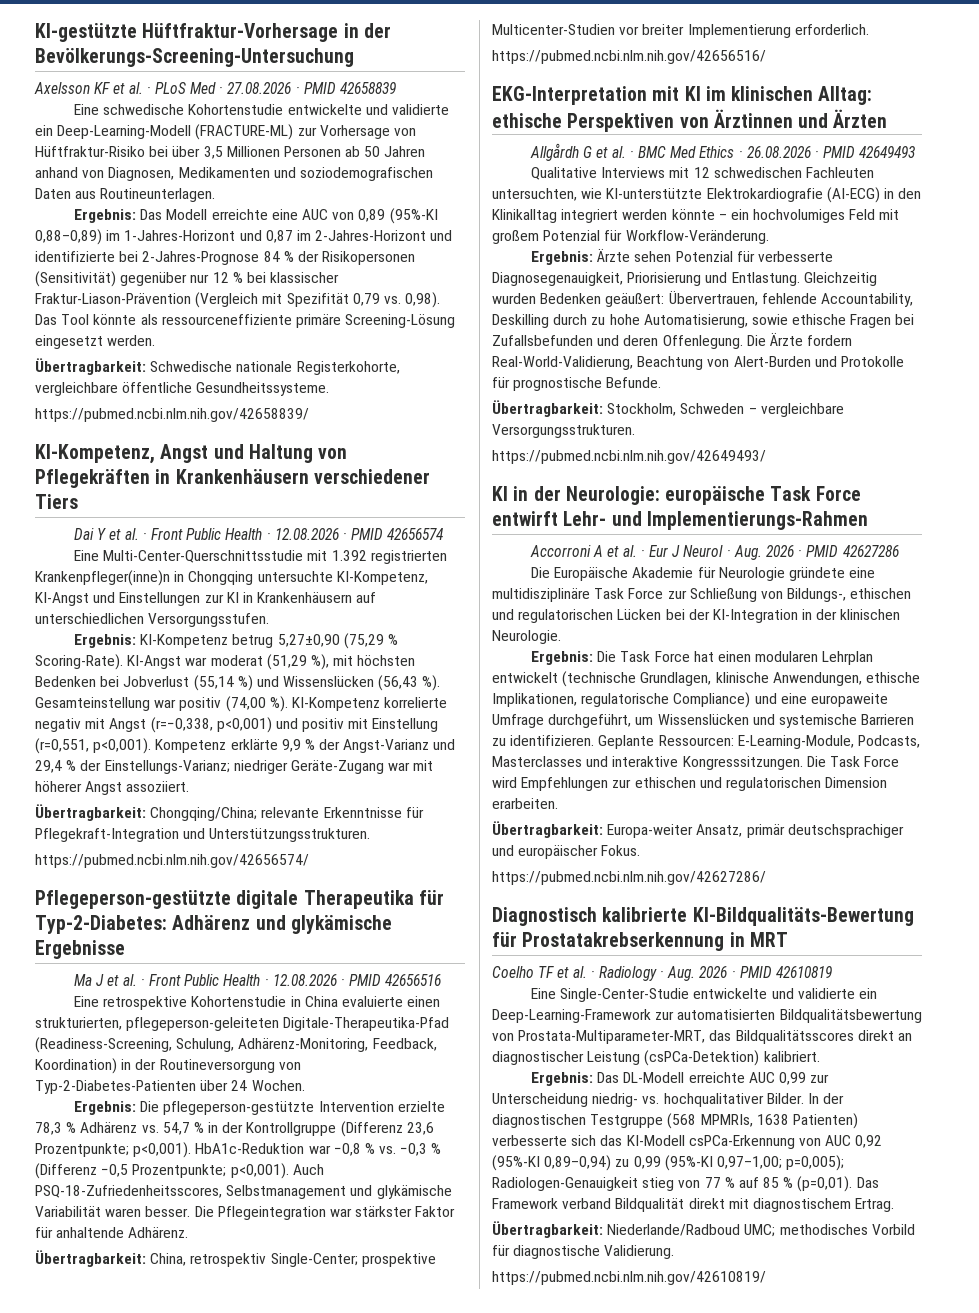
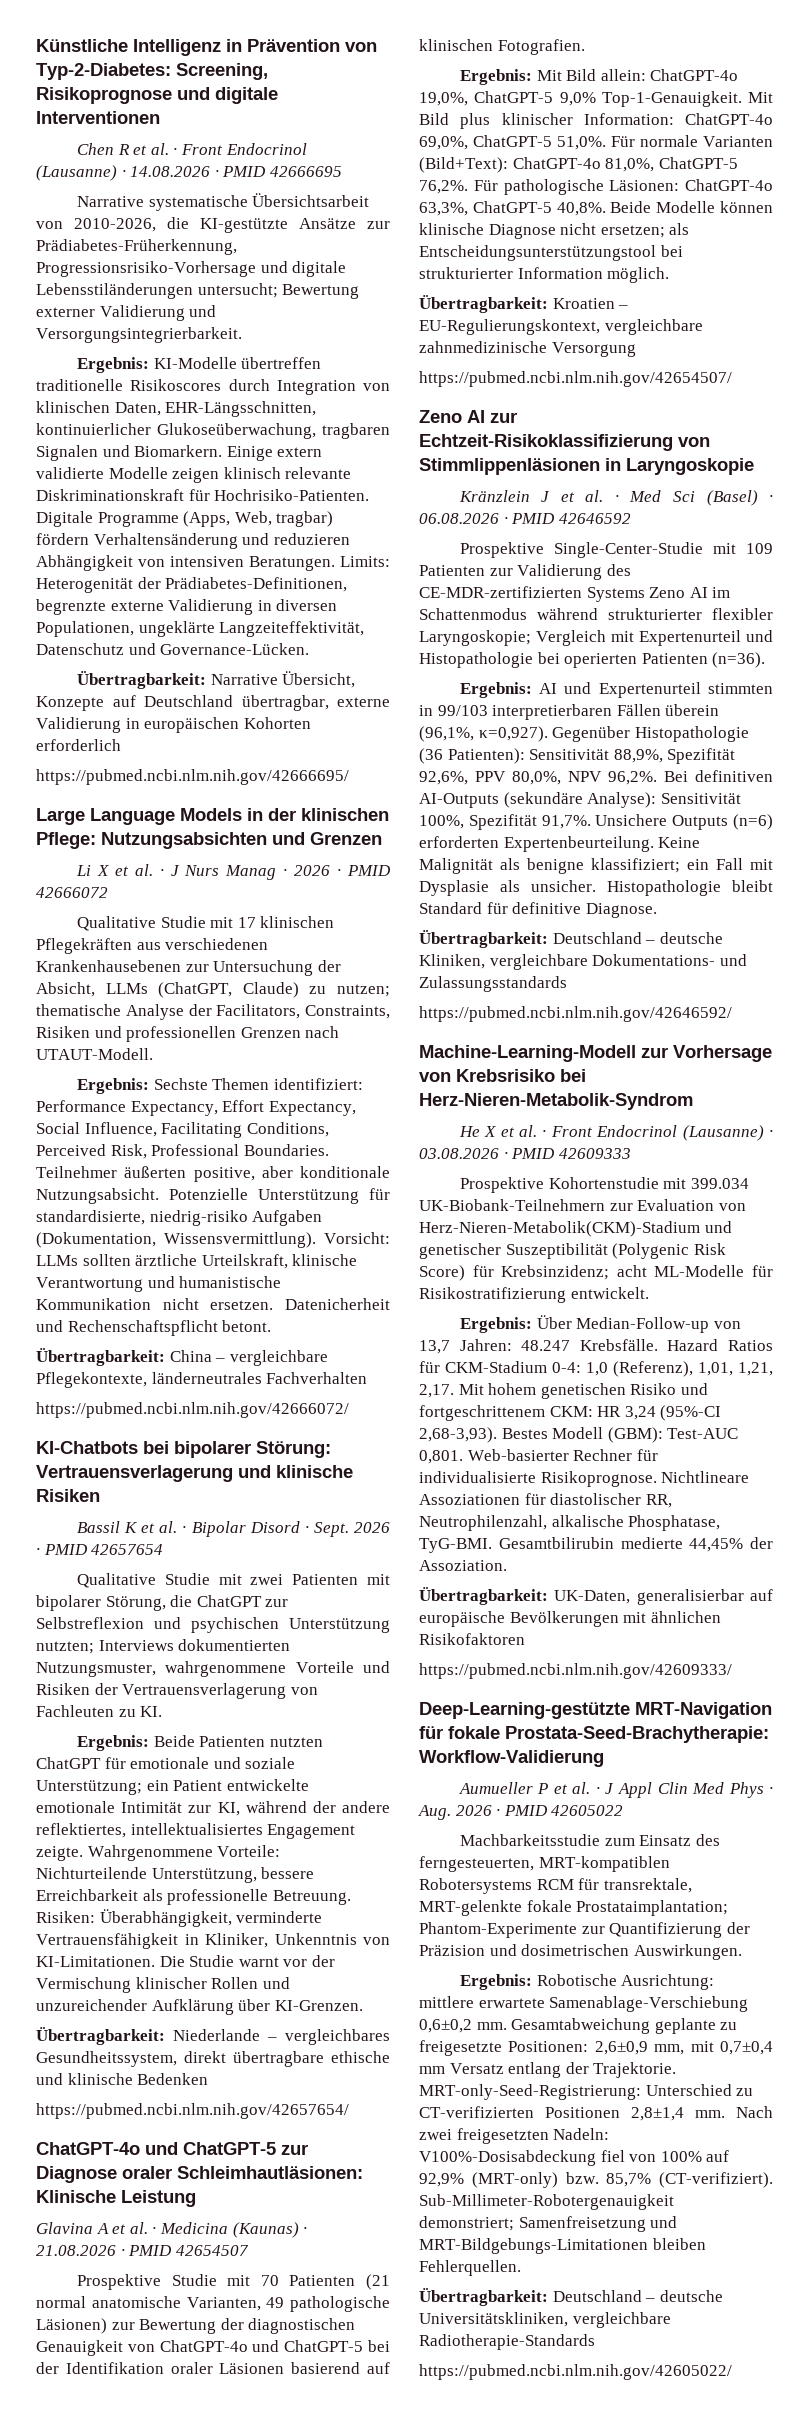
- KI-gestützte Hüftfraktur-Vorhersage in der Bevölkerungs-Screening-Untersuchung
- Axelsson KF et al. · PLoS Med · 27.08.2026 · PMID 42658839
- Eine schwedische Kohortenstudie entwickelte und validierte ein Deep-Learning-Modell (FRACTURE-ML) zur Vorhersage von Hüftfraktur-Risiko bei über 3,5 Millionen Personen ab 50 Jahren anhand von Diagnosen, Medikamenten und soziodemografischen Daten aus Routineunterlagen.
- Ergebnis: Das Modell erreichte eine AUC von 0,89 (95%-KI 0,88–0,89) im 1-Jahres-Horizont und 0,87 im 2-Jahres-Horizont und identifizierte bei 2-Jahres-Prognose 84 % der Risikopersonen (Sensitivität) gegenüber nur 12 % bei klassischer Fraktur-Liason-Prävention (Vergleich mit Spezifität 0,79 vs. 0,98). Das Tool könnte als ressourceneffiziente primäre Screening-Lösung eingesetzt werden.
- Übertragbarkeit: Schwedische nationale Registerkohorte, vergleichbare öffentliche Gesundheitssysteme.
- https://pubmed.ncbi.nlm.nih.gov/42658839/
- KI-Kompetenz, Angst und Haltung von Pflegekräften in Krankenhäusern verschiedener Tiers
- Dai Y et al. · Front Public Health · 12.08.2026 · PMID 42656574
- Eine Multi-Center-Querschnittsstudie mit 1.392 registrierten Krankenpfleger(inne)n in Chongqing untersuchte KI-Kompetenz, KI-Angst und Einstellungen zur KI in Krankenhäusern auf unterschiedlichen Versorgungsstufen.
- Ergebnis: KI-Kompetenz betrug 5,27±0,90 (75,29 % Scoring-Rate). KI-Angst war moderat (51,29 %), mit höchsten Bedenken bei Jobverlust (55,14 %) und Wissenslücken (56,43 %). Gesamteinstellung war positiv (74,00 %). KI-Kompetenz korrelierte negativ mit Angst (r=−0,338, p<0,001) und positiv mit Einstellung (r=0,551, p<0,001). Kompetenz erklärte 9,9 % der Angst-Varianz und 29,4 % der Einstellungs-Varianz; niedriger Geräte-Zugang war mit höherer Angst assoziiert.
- Übertragbarkeit: Chongqing/China; relevante Erkenntnisse für Pflegekraft-Integration und Unterstützungsstrukturen.
- https://pubmed.ncbi.nlm.nih.gov/42656574/
- Pflegeperson-gestützte digitale Therapeutika für Typ-2-Diabetes: Adhärenz und glykämische Ergebnisse
- Ma J et al. · Front Public Health · 12.08.2026 · PMID 42656516
- Eine retrospektive Kohortenstudie in China evaluierte einen strukturierten, pflegeperson-geleiteten Digitale-Therapeutika-Pfad (Readiness-Screening, Schulung, Adhärenz-Monitoring, Feedback, Koordination) in der Routineversorgung von Typ-2-Diabetes-Patienten über 24 Wochen.
- Ergebnis: Die pflegeperson-gestützte Intervention erzielte 78,3 % Adhärenz vs. 54,7 % in der Kontrollgruppe (Differenz 23,6 Prozentpunkte; p<0,001). HbA1c-Reduktion war −0,8 % vs. −0,3 % (Differenz −0,5 Prozentpunkte; p<0,001). Auch PSQ-18-Zufriedenheitsscores, Selbstmanagement und glykämische Variabilität waren besser. Die Pflegeintegration war stärkster Faktor für anhaltende Adhärenz.
- Übertragbarkeit: China, retrospektiv Single-Center; prospektive Multicenter-Studien vor breiter Implementierung erforderlich.
- https://pubmed.ncbi.nlm.nih.gov/42656516/
- EKG-Interpretation mit KI im klinischen Alltag: ethische Perspektiven von Ärztinnen und Ärzten
- Allgårdh G et al. · BMC Med Ethics · 26.08.2026 · PMID 42649493
- Qualitative Interviews mit 12 schwedischen Fachleuten untersuchten, wie KI-unterstützte Elektrokardiografie (AI-ECG) in den Klinikalltag integriert werden könnte – ein hochvolumiges Feld mit großem Potenzial für Workflow-Veränderung.
- Ergebnis: Ärzte sehen Potenzial für verbesserte Diagnosegenauigkeit, Priorisierung und Entlastung. Gleichzeitig wurden Bedenken geäußert: Übervertrauen, fehlende Accountability, Deskilling durch zu hohe Automatisierung, sowie ethische Fragen bei Zufallsbefunden und deren Offenlegung. Die Ärzte fordern Real-World-Validierung, Beachtung von Alert-Burden und Protokolle für prognostische Befunde.
- Übertragbarkeit: Stockholm, Schweden – vergleichbare Versorgungsstrukturen.
- https://pubmed.ncbi.nlm.nih.gov/42649493/
- KI in der Neurologie: europäische Task Force entwirft Lehr- und Implementierungs-Rahmen
- Accorroni A et al. · Eur J Neurol · Aug. 2026 · PMID 42627286
- Die Europäische Akademie für Neurologie gründete eine multidisziplinäre Task Force zur Schließung von Bildungs-, ethischen und regulatorischen Lücken bei der KI-Integration in der klinischen Neurologie.
- Ergebnis: Die Task Force hat einen modularen Lehrplan entwickelt (technische Grundlagen, klinische Anwendungen, ethische Implikationen, regulatorische Compliance) und eine europaweite Umfrage durchgeführt, um Wissenslücken und systemische Barrieren zu identifizieren. Geplante Ressourcen: E-Learning-Module, Podcasts, Masterclasses und interaktive Kongresssitzungen. Die Task Force wird Empfehlungen zur ethischen und regulatorischen Dimension erarbeiten.
- Übertragbarkeit: Europa-weiter Ansatz, primär deutschsprachiger und europäischer Fokus.
- https://pubmed.ncbi.nlm.nih.gov/42627286/
- Diagnostisch kalibrierte KI-Bildqualitäts-Bewertung für Prostatakrebserkennung in MRT
- Coelho TF et al. · Radiology · Aug. 2026 · PMID 42610819
- Eine Single-Center-Studie entwickelte und validierte ein Deep-Learning-Framework zur automatisierten Bildqualitätsbewertung von Prostata-Multiparameter-MRT, das Bildqualitätsscores direkt an diagnostischer Leistung (csPCa-Detektion) kalibriert.
- Ergebnis: Das DL-Modell erreichte AUC 0,99 zur Unterscheidung niedrig- vs. hochqualitativer Bilder. In der diagnostischen Testgruppe (568 MPMRIs, 1638 Patienten) verbesserte sich das KI-Modell csPCa-Erkennung von AUC 0,92 (95%-KI 0,89–0,94) zu 0,99 (95%-KI 0,97–1,00; p=0,005); Radiologen-Genauigkeit stieg von 77 % auf 85 % (p=0,01). Das Framework verband Bildqualität direkt mit diagnostischem Ertrag.
- Übertragbarkeit: Niederlande/Radboud UMC; methodisches Vorbild für diagnostische Validierung.
- https://pubmed.ncbi.nlm.nih.gov/42610819/
+ Künstliche Intelligenz in Prävention von Typ-2-Diabetes: Screening, Risikoprognose und digitale Interventionen
+ Chen R et al. · Front Endocrinol (Lausanne) · 14.08.2026 · PMID 42666695
+ Narrative systematische Übersichtsarbeit von 2010-2026, die KI-gestützte Ansätze zur Prädiabetes-Früherkennung, Progressionsrisiko-Vorhersage und digitale Lebensstiländerungen untersucht; Bewertung externer Validierung und Versorgungsintegrierbarkeit.
+ Ergebnis: KI-Modelle übertreffen traditionelle Risikoscores durch Integration von klinischen Daten, EHR-Längsschnitten, kontinuierlicher Glukoseüberwachung, tragbaren Signalen und Biomarkern. Einige extern validierte Modelle zeigen klinisch relevante Diskriminationskraft für Hochrisiko-Patienten. Digitale Programme (Apps, Web, tragbar) fördern Verhaltensänderung und reduzieren Abhängigkeit von intensiven Beratungen. Limits: Heterogenität der Prädiabetes-Definitionen, begrenzte externe Validierung in diversen Populationen, ungeklärte Langzeiteffektivität, Datenschutz und Governance-Lücken.
+ Übertragbarkeit: Narrative Übersicht, Konzepte auf Deutschland übertragbar, externe Validierung in europäischen Kohorten erforderlich
+ https://pubmed.ncbi.nlm.nih.gov/42666695/
+ Large Language Models in der klinischen Pflege: Nutzungsabsichten und Grenzen
+ Li X et al. · J Nurs Manag · 2026 · PMID 42666072
+ Qualitative Studie mit 17 klinischen Pflegekräften aus verschiedenen Krankenhausebenen zur Untersuchung der Absicht, LLMs (ChatGPT, Claude) zu nutzen; thematische Analyse der Facilitators, Constraints, Risiken und professionellen Grenzen nach UTAUT-Modell.
+ Ergebnis: Sechste Themen identifiziert: Performance Expectancy, Effort Expectancy, Social Influence, Facilitating Conditions, Perceived Risk, Professional Boundaries. Teilnehmer äußerten positive, aber konditionale Nutzungsabsicht. Potenzielle Unterstützung für standardisierte, niedrig-risiko Aufgaben (Dokumentation, Wissensvermittlung). Vorsicht: LLMs sollten ärztliche Urteilskraft, klinische Verantwortung und humanistische Kommunikation nicht ersetzen. Datenicherheit und Rechenschaftspflicht betont.
+ Übertragbarkeit: China – vergleichbare Pflegekontexte, länderneutrales Fachverhalten
+ https://pubmed.ncbi.nlm.nih.gov/42666072/
+ KI-Chatbots bei bipolarer Störung: Vertrauensverlagerung und klinische Risiken
+ Bassil K et al. · Bipolar Disord · Sept. 2026 · PMID 42657654
+ Qualitative Studie mit zwei Patienten mit bipolarer Störung, die ChatGPT zur Selbstreflexion und psychischen Unterstützung nutzten; Interviews dokumentierten Nutzungsmuster, wahrgenommene Vorteile und Risiken der Vertrauensverlagerung von Fachleuten zu KI.
+ Ergebnis: Beide Patienten nutzten ChatGPT für emotionale und soziale Unterstützung; ein Patient entwickelte emotionale Intimität zur KI, während der andere reflektiertes, intellektualisiertes Engagement zeigte. Wahrgenommene Vorteile: Nichturteilende Unterstützung, bessere Erreichbarkeit als professionelle Betreuung. Risiken: Überabhängigkeit, verminderte Vertrauensfähigkeit in Kliniker, Unkenntnis von KI-Limitationen. Die Studie warnt vor der Vermischung klinischer Rollen und unzureichender Aufklärung über KI-Grenzen.
+ Übertragbarkeit: Niederlande – vergleichbares Gesundheitssystem, direkt übertragbare ethische und klinische Bedenken
+ https://pubmed.ncbi.nlm.nih.gov/42657654/
+ ChatGPT-4o und ChatGPT-5 zur Diagnose oraler Schleimhautläsionen: Klinische Leistung
+ Glavina A et al. · Medicina (Kaunas) · 21.08.2026 · PMID 42654507
+ Prospektive Studie mit 70 Patienten (21 normal anatomische Varianten, 49 pathologische Läsionen) zur Bewertung der diagnostischen Genauigkeit von ChatGPT-4o und ChatGPT-5 bei der Identifikation oraler Läsionen basierend auf klinischen Fotografien.
+ Ergebnis: Mit Bild allein: ChatGPT-4o 19,0%, ChatGPT-5 9,0% Top-1-Genauigkeit. Mit Bild plus klinischer Information: ChatGPT-4o 69,0%, ChatGPT-5 51,0%. Für normale Varianten (Bild+Text): ChatGPT-4o 81,0%, ChatGPT-5 76,2%. Für pathologische Läsionen: ChatGPT-4o 63,3%, ChatGPT-5 40,8%. Beide Modelle können klinische Diagnose nicht ersetzen; als Entscheidungsunterstützungstool bei strukturierter Information möglich.
+ Übertragbarkeit: Kroatien – EU-Regulierungskontext, vergleichbare zahnmedizinische Versorgung
+ https://pubmed.ncbi.nlm.nih.gov/42654507/
+ Zeno AI zur Echtzeit-Risikoklassifizierung von Stimmlippenläsionen in Laryngoskopie
+ Kränzlein J et al. · Med Sci (Basel) · 06.08.2026 · PMID 42646592
+ Prospektive Single-Center-Studie mit 109 Patienten zur Validierung des CE-MDR-zertifizierten Systems Zeno AI im Schattenmodus während strukturierter flexibler Laryngoskopie; Vergleich mit Expertenurteil und Histopathologie bei operierten Patienten (n=36).
+ Ergebnis: AI und Expertenurteil stimmten in 99/103 interpretierbaren Fällen überein (96,1%, κ=0,927). Gegenüber Histopathologie (36 Patienten): Sensitivität 88,9%, Spezifität 92,6%, PPV 80,0%, NPV 96,2%. Bei definitiven AI-Outputs (sekundäre Analyse): Sensitivität 100%, Spezifität 91,7%. Unsichere Outputs (n=6) erforderten Expertenbeurteilung. Keine Malignität als benigne klassifiziert; ein Fall mit Dysplasie als unsicher. Histopathologie bleibt Standard für definitive Diagnose.
+ Übertragbarkeit: Deutschland – deutsche Kliniken, vergleichbare Dokumentations- und Zulassungsstandards
+ https://pubmed.ncbi.nlm.nih.gov/42646592/
+ Machine-Learning-Modell zur Vorhersage von Krebsrisiko bei Herz-Nieren-Metabolik-Syndrom
+ He X et al. · Front Endocrinol (Lausanne) · 03.08.2026 · PMID 42609333
+ Prospektive Kohortenstudie mit 399.034 UK-Biobank-Teilnehmern zur Evaluation von Herz-Nieren-Metabolik(CKM)-Stadium und genetischer Suszeptibilität (Polygenic Risk Score) für Krebsinzidenz; acht ML-Modelle für Risikostratifizierung entwickelt.
+ Ergebnis: Über Median-Follow-up von 13,7 Jahren: 48.247 Krebsfälle. Hazard Ratios für CKM-Stadium 0-4: 1,0 (Referenz), 1,01, 1,21, 2,17. Mit hohem genetischen Risiko und fortgeschrittenem CKM: HR 3,24 (95%-CI 2,68-3,93). Bestes Modell (GBM): Test-AUC 0,801. Web-basierter Rechner für individualisierte Risikoprognose. Nichtlineare Assoziationen für diastolischer RR, Neutrophilenzahl, alkalische Phosphatase, TyG-BMI. Gesamtbilirubin medierte 44,45% der Assoziation.
+ Übertragbarkeit: UK-Daten, generalisierbar auf europäische Bevölkerungen mit ähnlichen Risikofaktoren
+ https://pubmed.ncbi.nlm.nih.gov/42609333/
+ Deep-Learning-gestützte MRT-Navigation für fokale Prostata-Seed-Brachytherapie: Workflow-Validierung
+ Aumueller P et al. · J Appl Clin Med Phys · Aug. 2026 · PMID 42605022
+ Machbarkeitsstudie zum Einsatz des ferngesteuerten, MRT-kompatiblen Robotersystems RCM für transrektale, MRT-gelenkte fokale Prostataimplantation; Phantom-Experimente zur Quantifizierung der Präzision und dosimetrischen Auswirkungen.
+ Ergebnis: Robotische Ausrichtung: mittlere erwartete Samenablage-Verschiebung 0,6±0,2 mm. Gesamtabweichung geplante zu freigesetzte Positionen: 2,6±0,9 mm, mit 0,7±0,4 mm Versatz entlang der Trajektorie. MRT-only-Seed-Registrierung: Unterschied zu CT-verifizierten Positionen 2,8±1,4 mm. Nach zwei freigesetzten Nadeln: V100%-Dosisabdeckung fiel von 100% auf 92,9% (MRT-only) bzw. 85,7% (CT-verifiziert). Sub-Millimeter-Robotergenauigkeit demonstriert; Samenfreisetzung und MRT-Bildgebungs-Limitationen bleiben Fehlerquellen.
+ Übertragbarkeit: Deutschland – deutsche Universitätskliniken, vergleichbare Radiotherapie-Standards
+ https://pubmed.ncbi.nlm.nih.gov/42605022/

